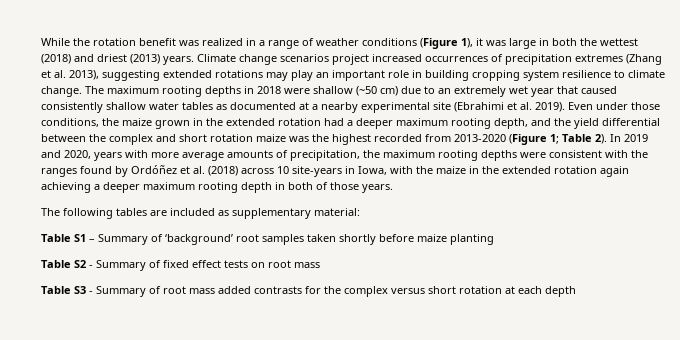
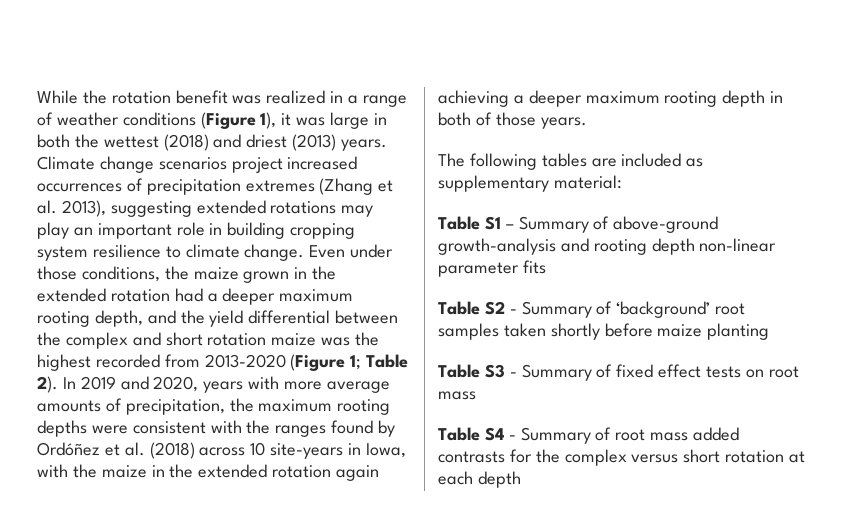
- The maximum rooting depths in 2018 were shallow (~50 cm) due to an extremely wet year that caused consistently shallow water tables as documented at a nearby experimental site (Ebrahimi et al. 2019).
- Table S1 – Summary of ‘background’ root samples taken shortly before maize planting
+ Table S1 – Summary of above-ground growth-analysis and rooting depth non-linear parameter fits
+ Table S2 - Summary of ‘background’ root samples taken shortly before maize planting
- Table S2 - Summary of fixed effect tests on root mass
+ Table S3 - Summary of fixed effect tests on root mass
- Table S3 - Summary of root mass added contrasts for the complex versus short rotation at each depth
+ Table S4 - Summary of root mass added contrasts for the complex versus short rotation at each depth

